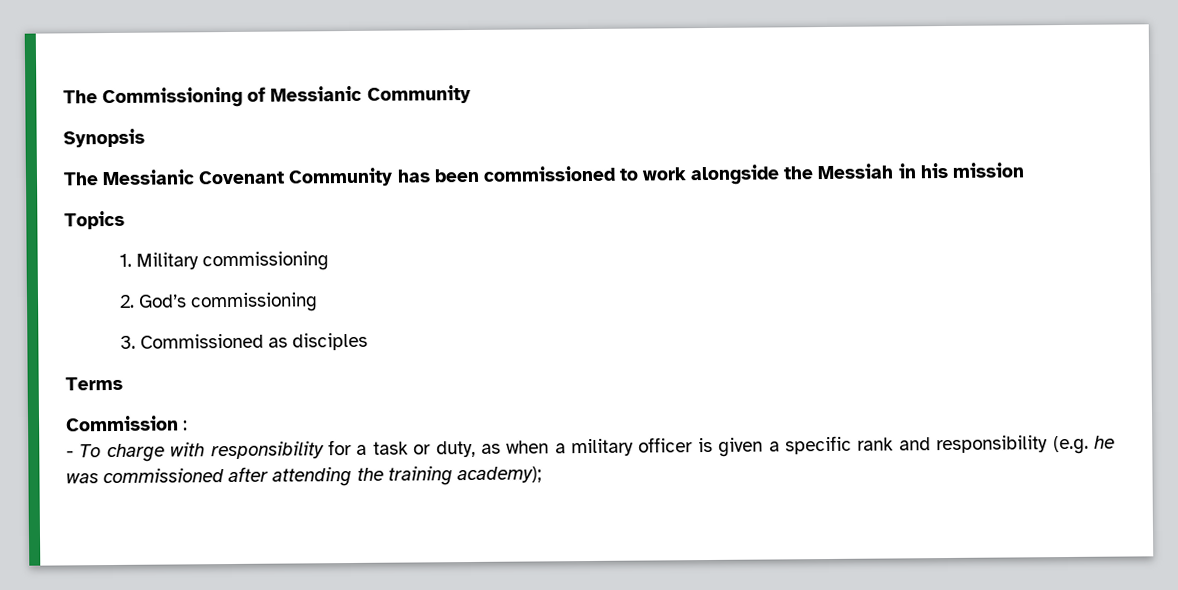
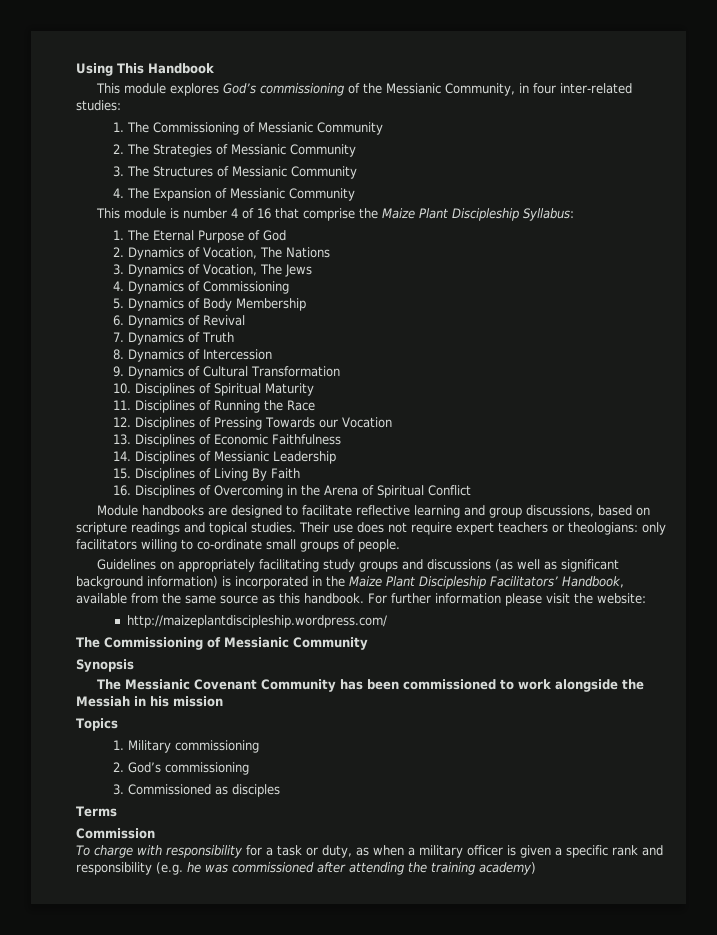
+ Using This Handbook
+ This module explores God’s commissioning of the Messianic Community, in four inter-related studies:
+ 1. The Commissioning of Messianic Community
+ 2. The Strategies of Messianic Community
+ 3. The Structures of Messianic Community
+ 4. The Expansion of Messianic Community
+ This module is number 4 of 16 that comprise the Maize Plant Discipleship Syllabus:
+ 1. The Eternal Purpose of God
+ 2. Dynamics of Vocation, The Nations
+ 3. Dynamics of Vocation, The Jews
+ 4. Dynamics of Commissioning
+ 5. Dynamics of Body Membership
+ 6. Dynamics of Revival
+ 7. Dynamics of Truth
+ 8. Dynamics of Intercession
+ 9. Dynamics of Cultural Transformation
+ 10. Disciplines of Spiritual Maturity
+ 11. Disciplines of Running the Race
+ 12. Disciplines of Pressing Towards our Vocation
+ 13. Disciplines of Economic Faithfulness
+ 14. Disciplines of Messianic Leadership
+ 15. Disciplines of Living By Faith
+ 16. Disciplines of Overcoming in the Arena of Spiritual Conflict
+ Module handbooks are designed to facilitate reflective learning and group discussions, based on scripture readings and topical studies. Their use does not require expert teachers or theologians: only facilitators willing to co-ordinate small groups of people.
+ Guidelines on appropriately facilitating study groups and discussions (as well as significant background information) is incorporated in the Maize Plant Discipleship Facilitators’ Handbook, available from the same source as this handbook. For further information please visit the website:
+ http://maizeplantdiscipleship.wordpress.com/
- Commission :
- - To charge with responsibility for a task or duty, as when a military officer is given a specific rank and responsibility (e.g. he was commissioned after attending the training academy);
+ Commission
+ To charge with responsibility for a task or duty, as when a military officer is given a specific rank and responsibility (e.g. he was commissioned after attending the training academy)

